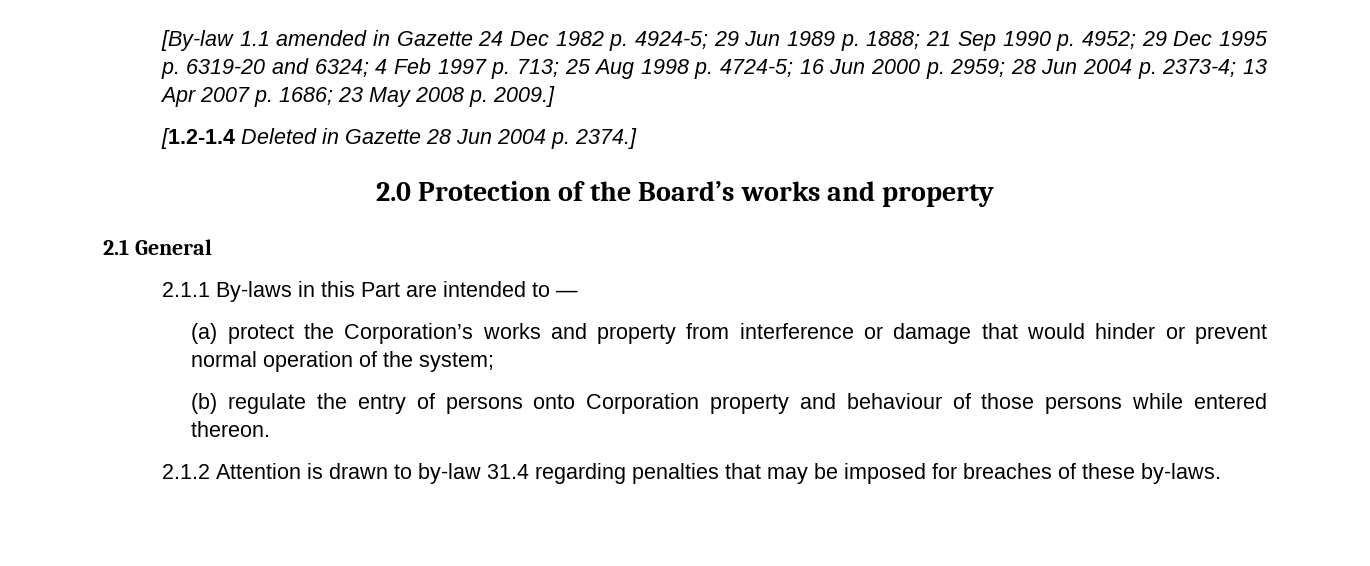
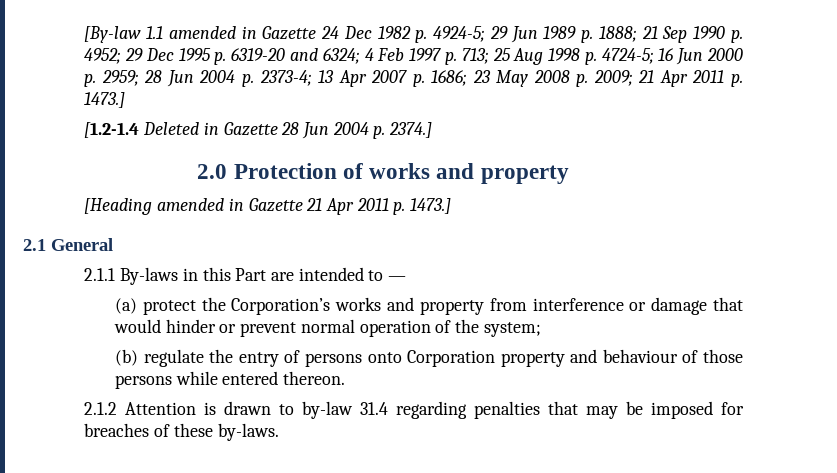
- [By-law 1.1 amended in Gazette 24 Dec 1982 p. 4924-5; 29 Jun 1989 p. 1888; 21 Sep 1990 p. 4952; 29 Dec 1995 p. 6319-20 and 6324; 4 Feb 1997 p. 713; 25 Aug 1998 p. 4724-5; 16 Jun 2000 p. 2959; 28 Jun 2004 p. 2373-4; 13 Apr 2007 p. 1686; 23 May 2008 p. 2009.]
+ [By-law 1.1 amended in Gazette 24 Dec 1982 p. 4924-5; 29 Jun 1989 p. 1888; 21 Sep 1990 p. 4952; 29 Dec 1995 p. 6319-20 and 6324; 4 Feb 1997 p. 713; 25 Aug 1998 p. 4724-5; 16 Jun 2000 p. 2959; 28 Jun 2004 p. 2373-4; 13 Apr 2007 p. 1686; 23 May 2008 p. 2009; 21 Apr 2011 p. 1473.]
- 2.0 Protection of the Board’s works and property
+ 2.0 Protection of works and property
+ [Heading amended in Gazette 21 Apr 2011 p. 1473.]

